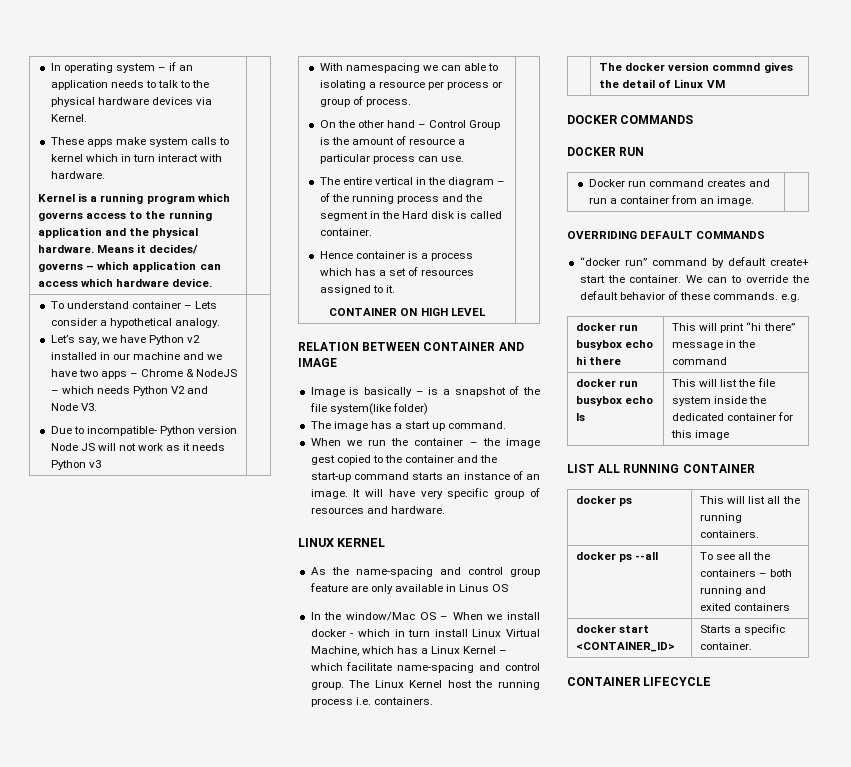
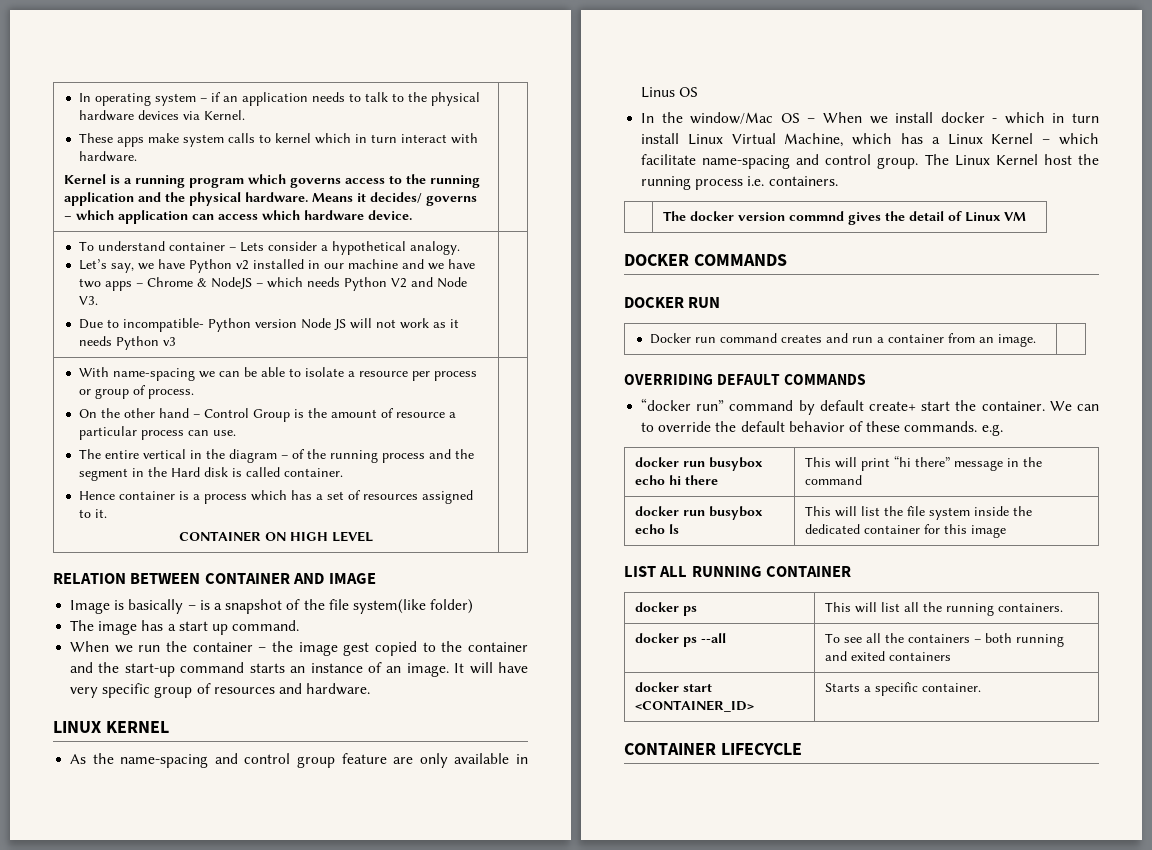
- With namespacing we can able to isolating a resource per process or group of process.
+ With name-spacing we can be able to isolate a resource per process or group of process.

